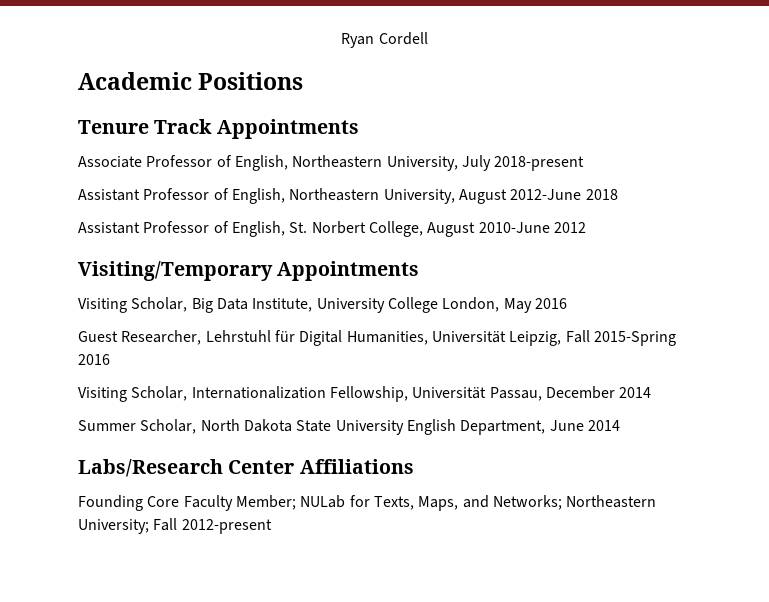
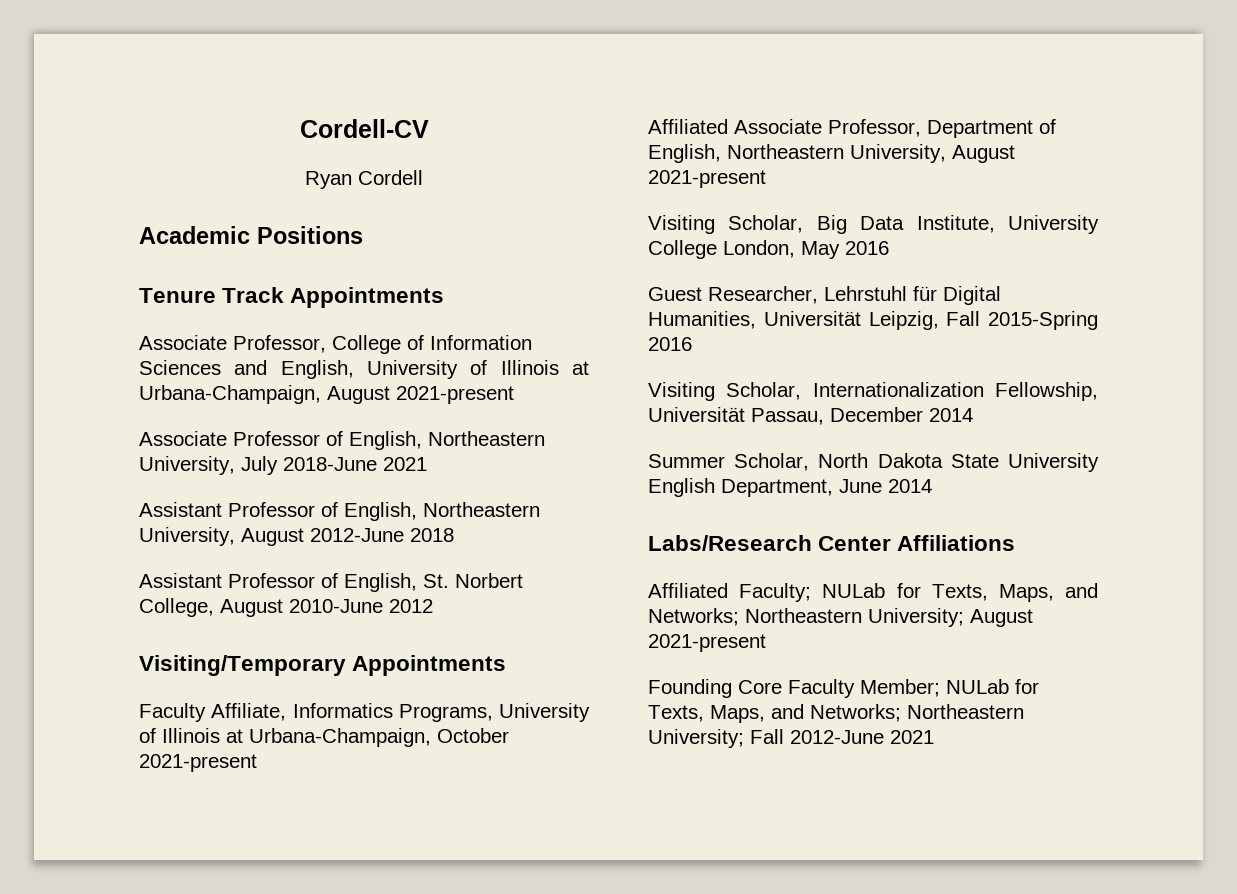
+ Cordell-CV
+ Associate Professor, College of Information Sciences and English, University of Illinois at Urbana-Champaign, August 2021-present
- Associate Professor of English, Northeastern University, July 2018-present
+ Associate Professor of English, Northeastern University, July 2018-June 2021
+ Faculty Affiliate, Informatics Programs, University of Illinois at Urbana-Champaign, October 2021-present
+ Affiliated Associate Professor, Department of English, Northeastern University, August 2021-present
+ Affiliated Faculty; NULab for Texts, Maps, and Networks; Northeastern University; August 2021-present
- Founding Core Faculty Member; NULab for Texts, Maps, and Networks; Northeastern University; Fall 2012-present
+ Founding Core Faculty Member; NULab for Texts, Maps, and Networks; Northeastern University; Fall 2012-June 2021

